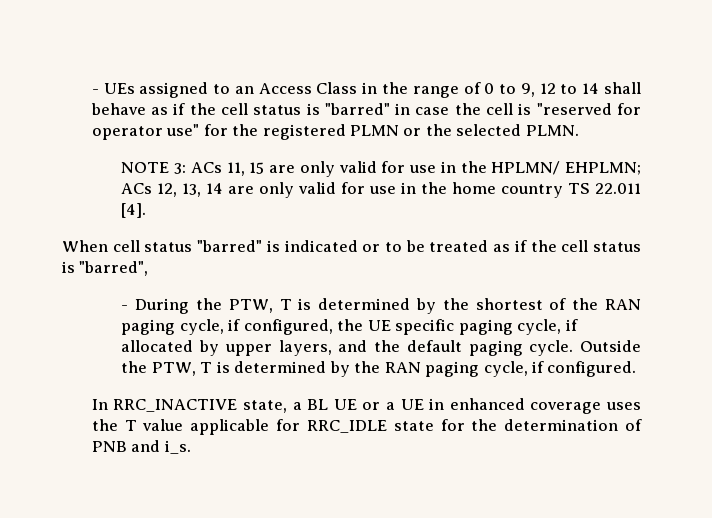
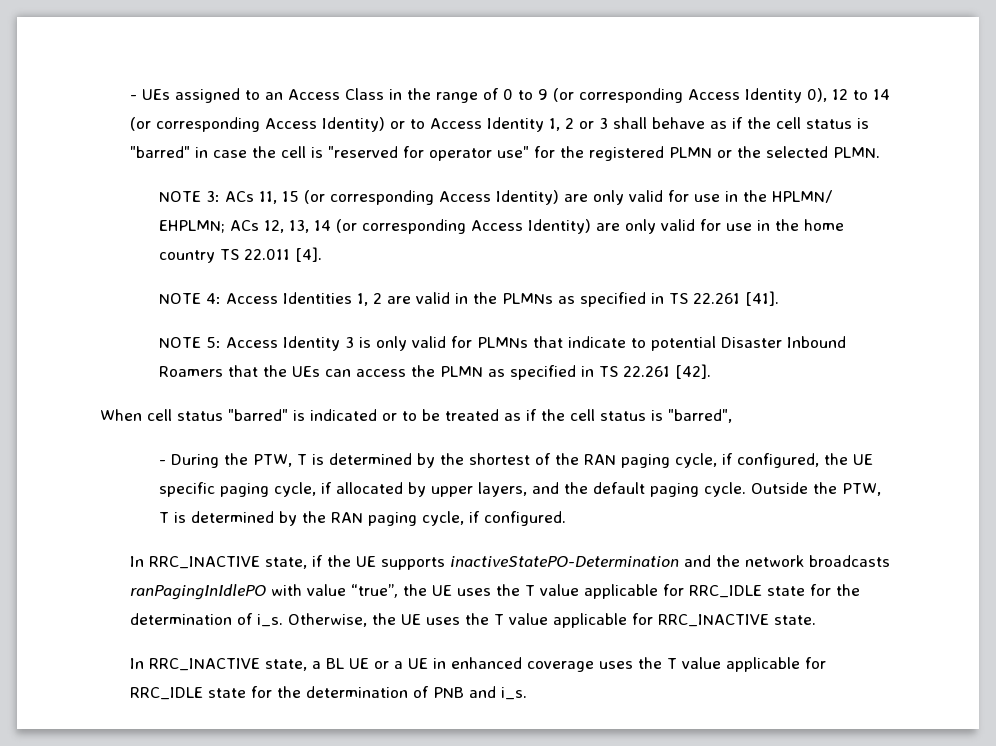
- - UEs assigned to an Access Class in the range of 0 to 9, 12 to 14 shall behave as if the cell status is "barred" in case the cell is "reserved for operator use" for the registered PLMN or the selected PLMN.
+ - UEs assigned to an Access Class in the range of 0 to 9 (or corresponding Access Identity 0), 12 to 14 (or corresponding Access Identity) or to Access Identity 1, 2 or 3 shall behave as if the cell status is "barred" in case the cell is "reserved for operator use" for the registered PLMN or the selected PLMN.
- NOTE 3: ACs 11, 15 are only valid for use in the HPLMN/ EHPLMN; ACs 12, 13, 14 are only valid for use in the home country TS 22.011 [4].
+ NOTE 3: ACs 11, 15 (or corresponding Access Identity) are only valid for use in the HPLMN/ EHPLMN; ACs 12, 13, 14 (or corresponding Access Identity) are only valid for use in the home country TS 22.011 [4].
+ NOTE 4: Access Identities 1, 2 are valid in the PLMNs as specified in TS 22.261 [41].
+ NOTE 5: Access Identity 3 is only valid for PLMNs that indicate to potential Disaster Inbound Roamers that the UEs can access the PLMN as specified in TS 22.261 [42].
+ In RRC_INACTIVE state, if the UE supports inactiveStatePO-Determination and the network broadcasts ranPagingInIdlePO with value “true”, the UE uses the T value applicable for RRC_IDLE state for the determination of i_s. Otherwise, the UE uses the T value applicable for RRC_INACTIVE state.

